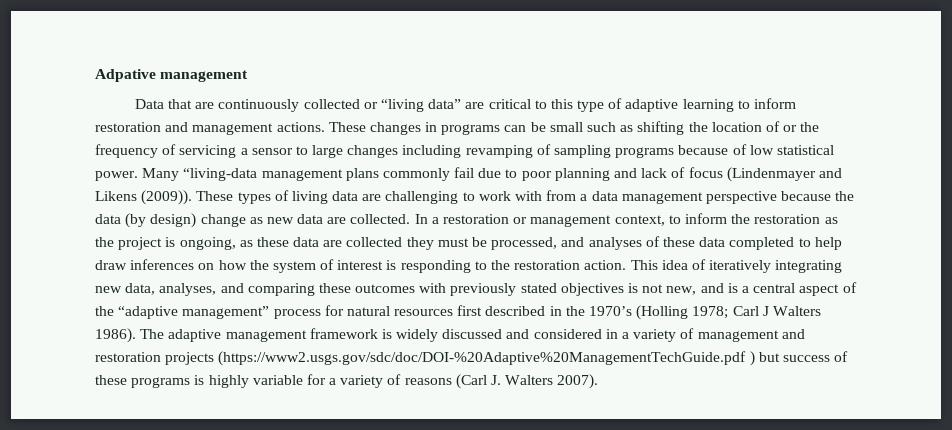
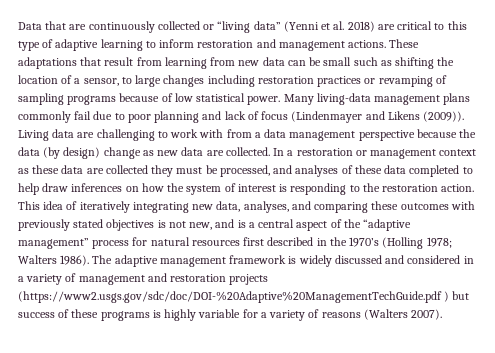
- Adpative management
- Data that are continuously collected or “living data” are critical to this type of adaptive learning to inform restoration and management actions.
+ Data that are continuously collected or “living data” (Yenni et al. 2018) are critical to this type of adaptive learning to inform restoration and management actions.
- These changes in programs can be small such as shifting the location of or the frequency of servicing a sensor to large changes including revamping of sampling programs because of low statistical power.
+ These adaptations that result from learning from new data can be small such as shifting the location of a sensor, to large changes including restoration practices or revamping of sampling programs because of low statistical power.
- Many “living-data management plans commonly fail due to poor planning and lack of focus (Lindenmayer and Likens (2009)).
+ Many living-data management plans commonly fail due to poor planning and lack of focus (Lindenmayer and Likens (2009)).
- These types of living data are challenging to work with from a data management perspective because the data (by design) change as new data are collected.
+ Living data are challenging to work with from a data management perspective because the data (by design) change as new data are collected.
- In a restoration or management context, to inform the restoration as the project is ongoing, as these data are collected they must be processed, and analyses of these data completed to help draw inferences on how the system of interest is responding to the restoration action.
+ In a restoration or management context as these data are collected they must be processed, and analyses of these data completed to help draw inferences on how the system of interest is responding to the restoration action.
- This idea of iteratively integrating new data, analyses, and comparing these outcomes with previously stated objectives is not new, and is a central aspect of the “adaptive management” process for natural resources first described in the 1970’s (Holling 1978; Carl J Walters 1986).
+ This idea of iteratively integrating new data, analyses, and comparing these outcomes with previously stated objectives is not new, and is a central aspect of the “adaptive management” process for natural resources first described in the 1970’s (Holling 1978; Walters 1986).
- The adaptive management framework is widely discussed and considered in a variety of management and restoration projects (https://www2.usgs.gov/sdc/doc/DOI-%20Adaptive%20ManagementTechGuide.pdf ) but success of these programs is highly variable for a variety of reasons (Carl J. Walters 2007).
+ The adaptive management framework is widely discussed and considered in a variety of management and restoration projects (https://www2.usgs.gov/sdc/doc/DOI-%20Adaptive%20ManagementTechGuide.pdf ) but success of these programs is highly variable for a variety of reasons (Walters 2007).

